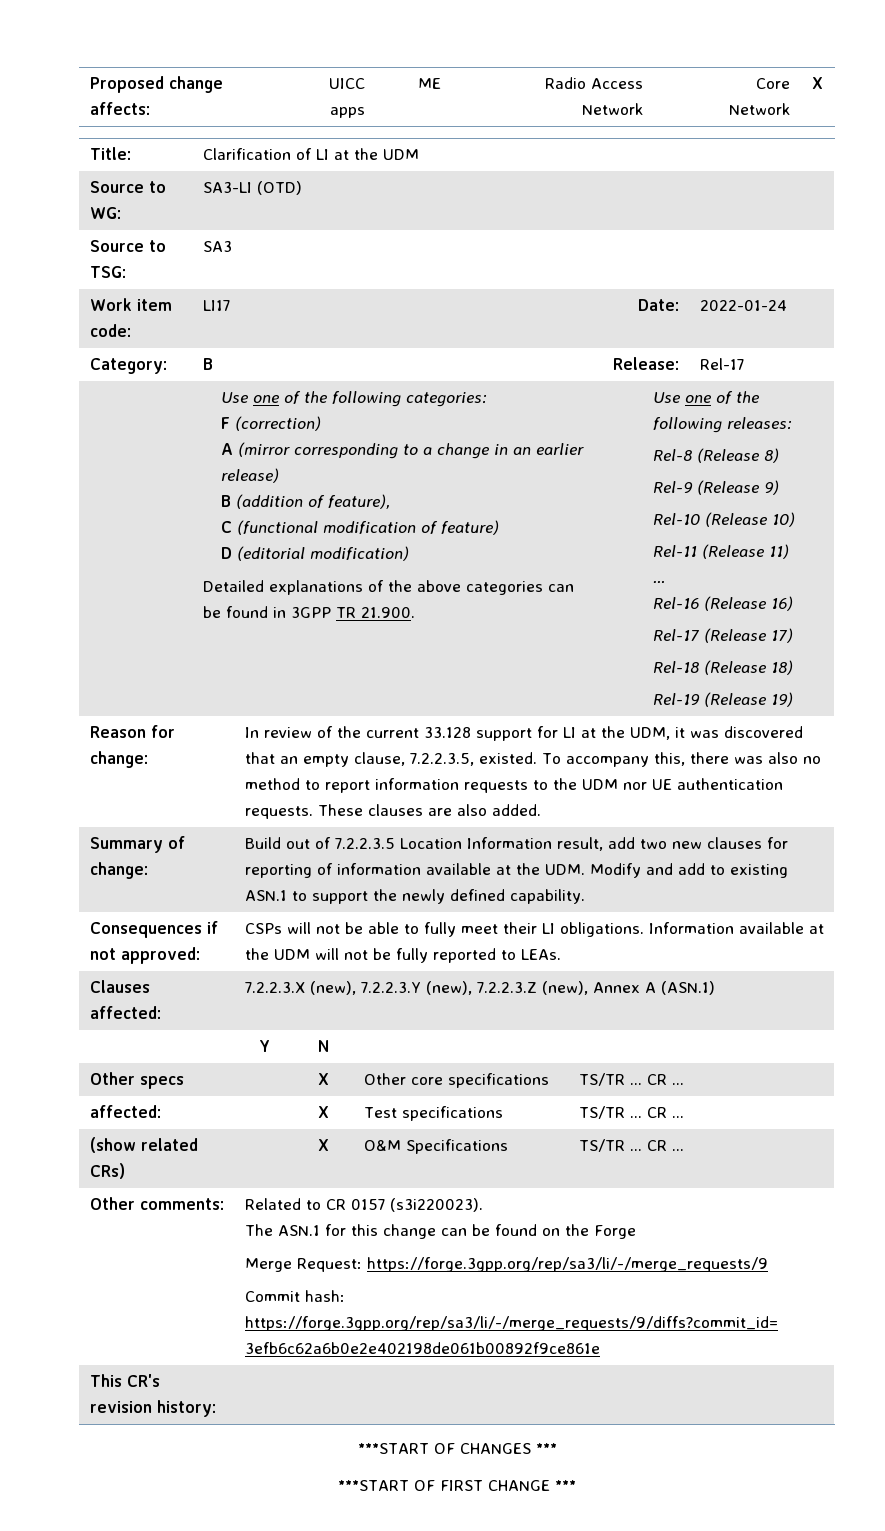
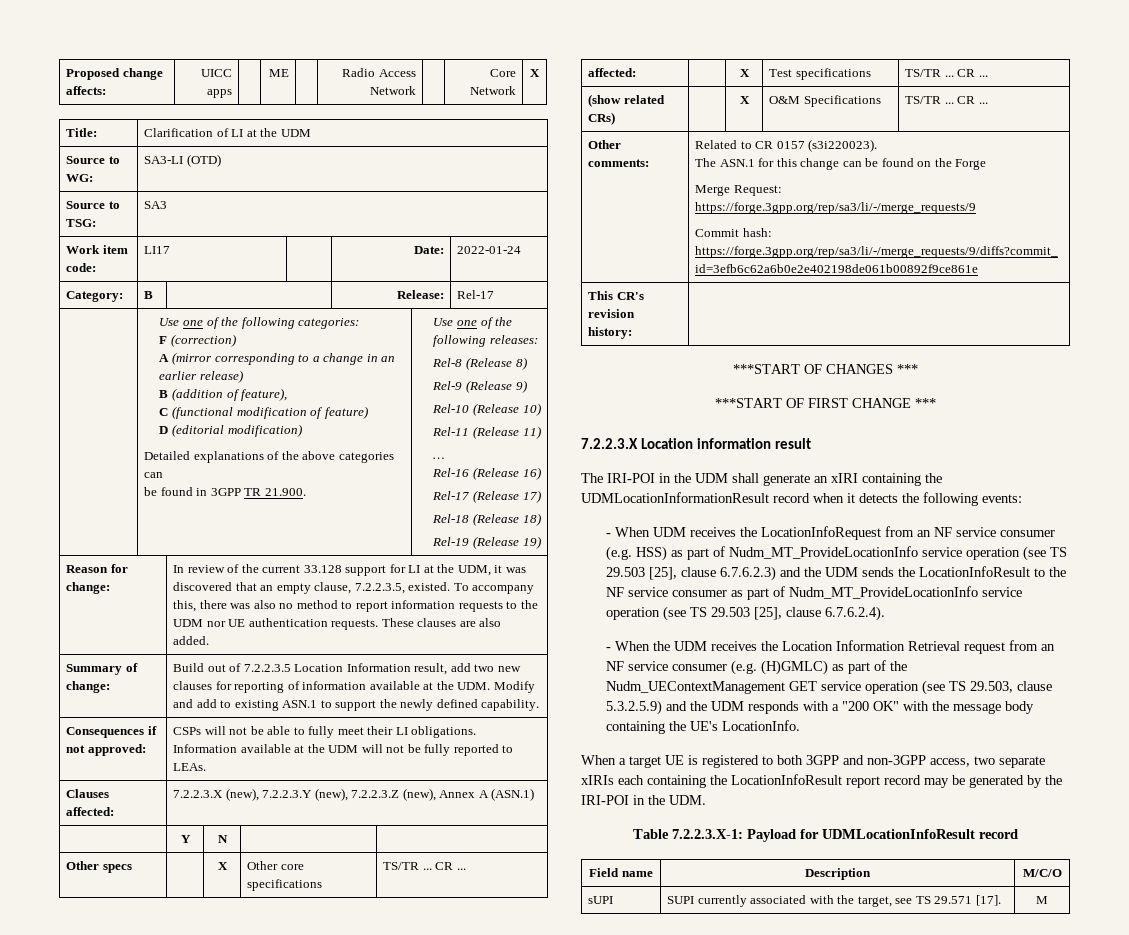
+ 7.2.2.3.X Location information result
+ The IRI-POI in the UDM shall generate an xIRI containing the UDMLocationInformationResult record when it detects the following events:
+ - When UDM receives the LocationInfoRequest from an NF service consumer (e.g. HSS) as part of Nudm_MT_ProvideLocationInfo service operation (see TS 29.503 [25], clause 6.7.6.2.3) and the UDM sends the LocationInfoResult to the NF service consumer as part of Nudm_MT_ProvideLocationInfo service operation (see TS 29.503 [25], clause 6.7.6.2.4).
+ - When the UDM receives the Location Information Retrieval request from an NF service consumer (e.g. (H)GMLC) as part of the Nudm_UEContextManagement GET service operation (see TS 29.503, clause 5.3.2.5.9) and the UDM responds with a "200 OK" with the message body containing the UE's LocationInfo.
+ When a target UE is registered to both 3GPP and non-3GPP access, two separate xIRIs each containing the LocationInfoResult report record may be generated by the IRI-POI in the UDM.
+ Table 7.2.2.3.X-1: Payload for UDMLocationInfoResult record
+ Field name | Description | M/C/O
+ sUPI | SUPI currently associated with the target, see TS 29.571 [17]. | M

